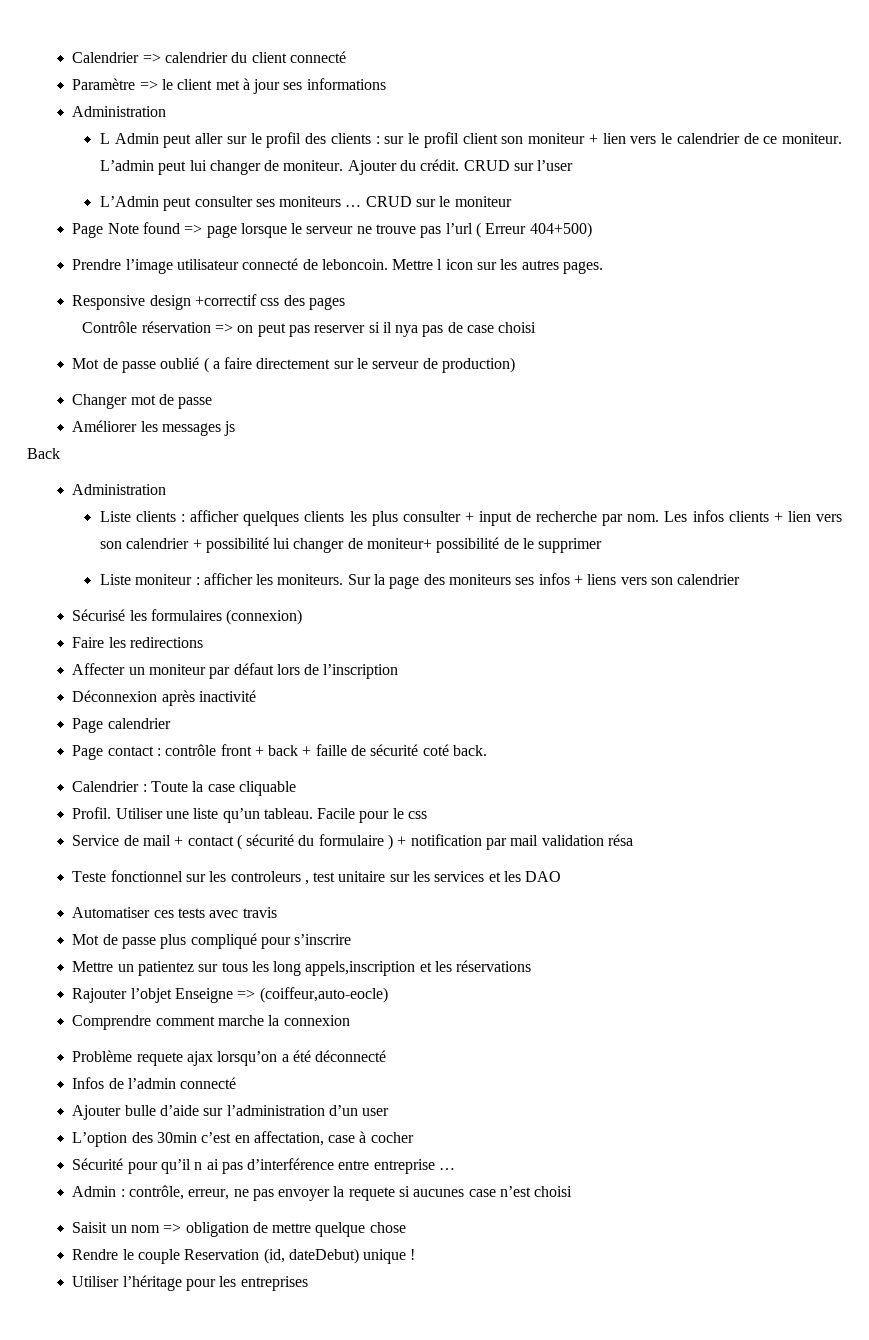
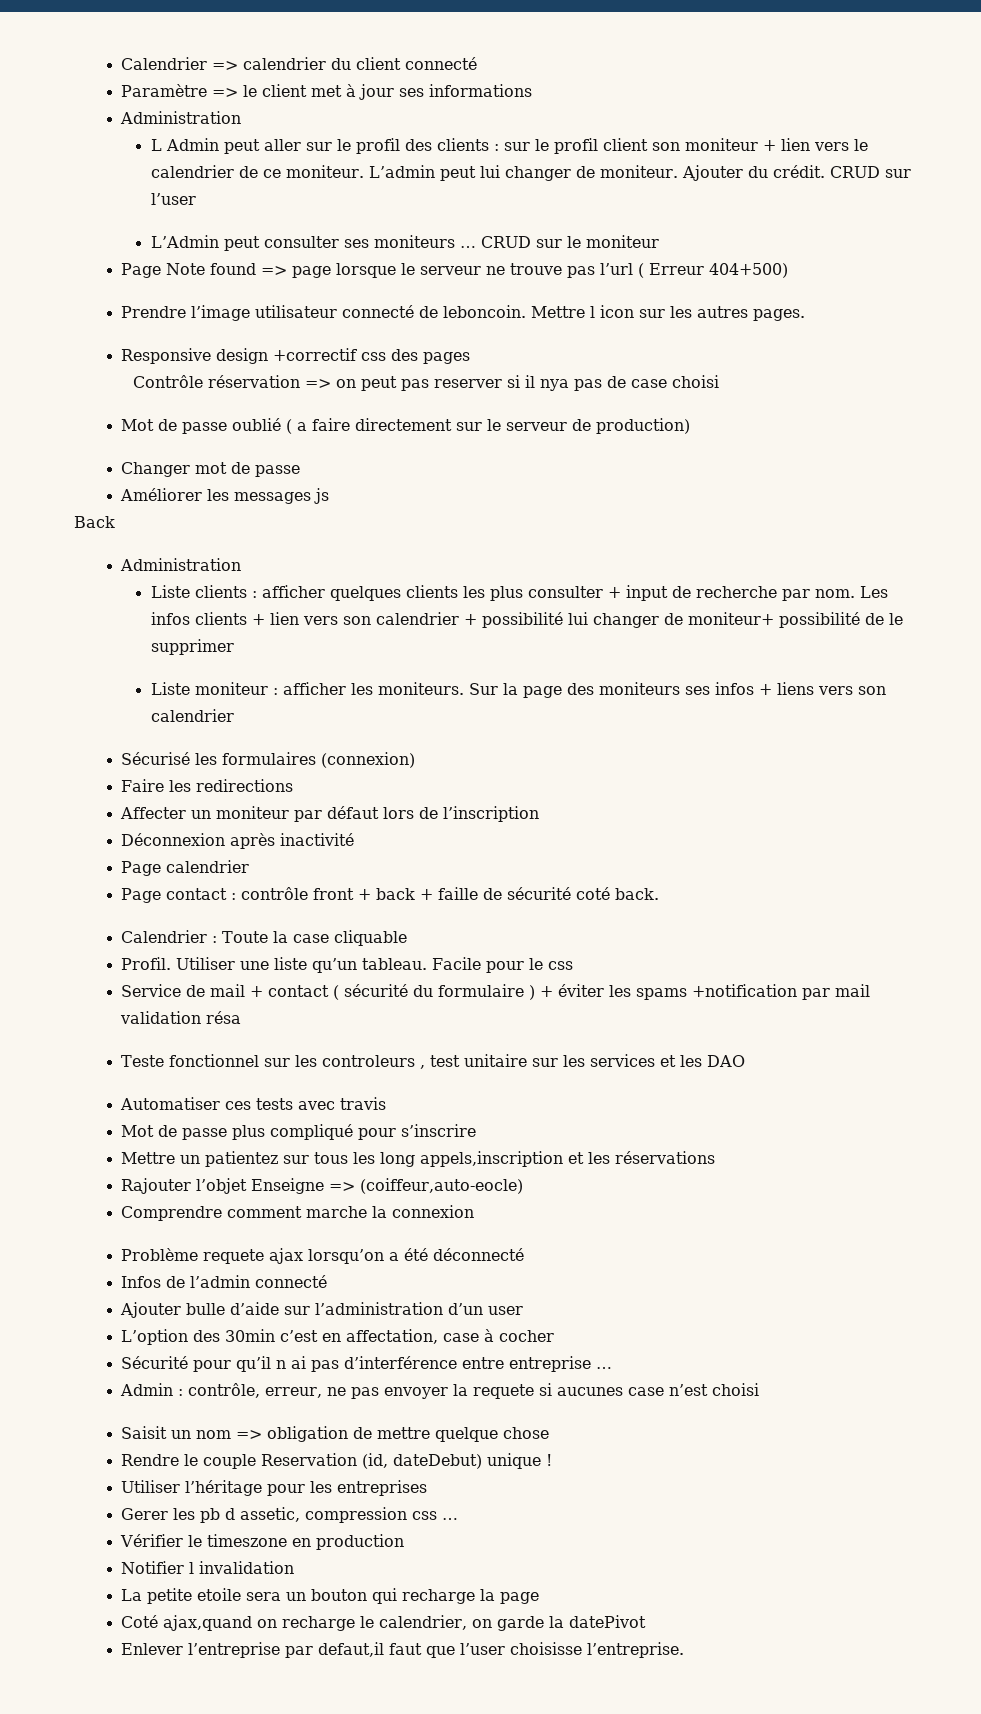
- Service de mail + contact ( sécurité du formulaire ) + notification par mail validation résa
+ Service de mail + contact ( sécurité du formulaire ) + éviter les spams +notification par mail validation résa
+ Gerer les pb d assetic, compression css …
+ Vérifier le timeszone en production
+ Notifier l invalidation
+ La petite etoile sera un bouton qui recharge la page
+ Coté ajax,quand on recharge le calendrier, on garde la datePivot
+ Enlever l’entreprise par defaut,il faut que l’user choisisse l’entreprise.

